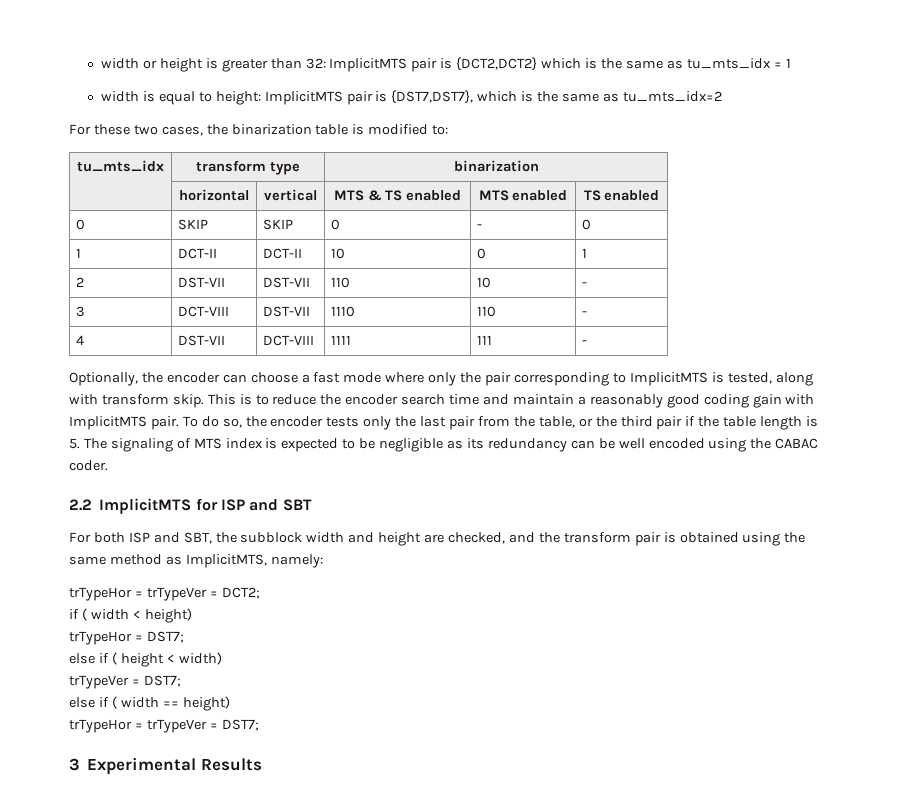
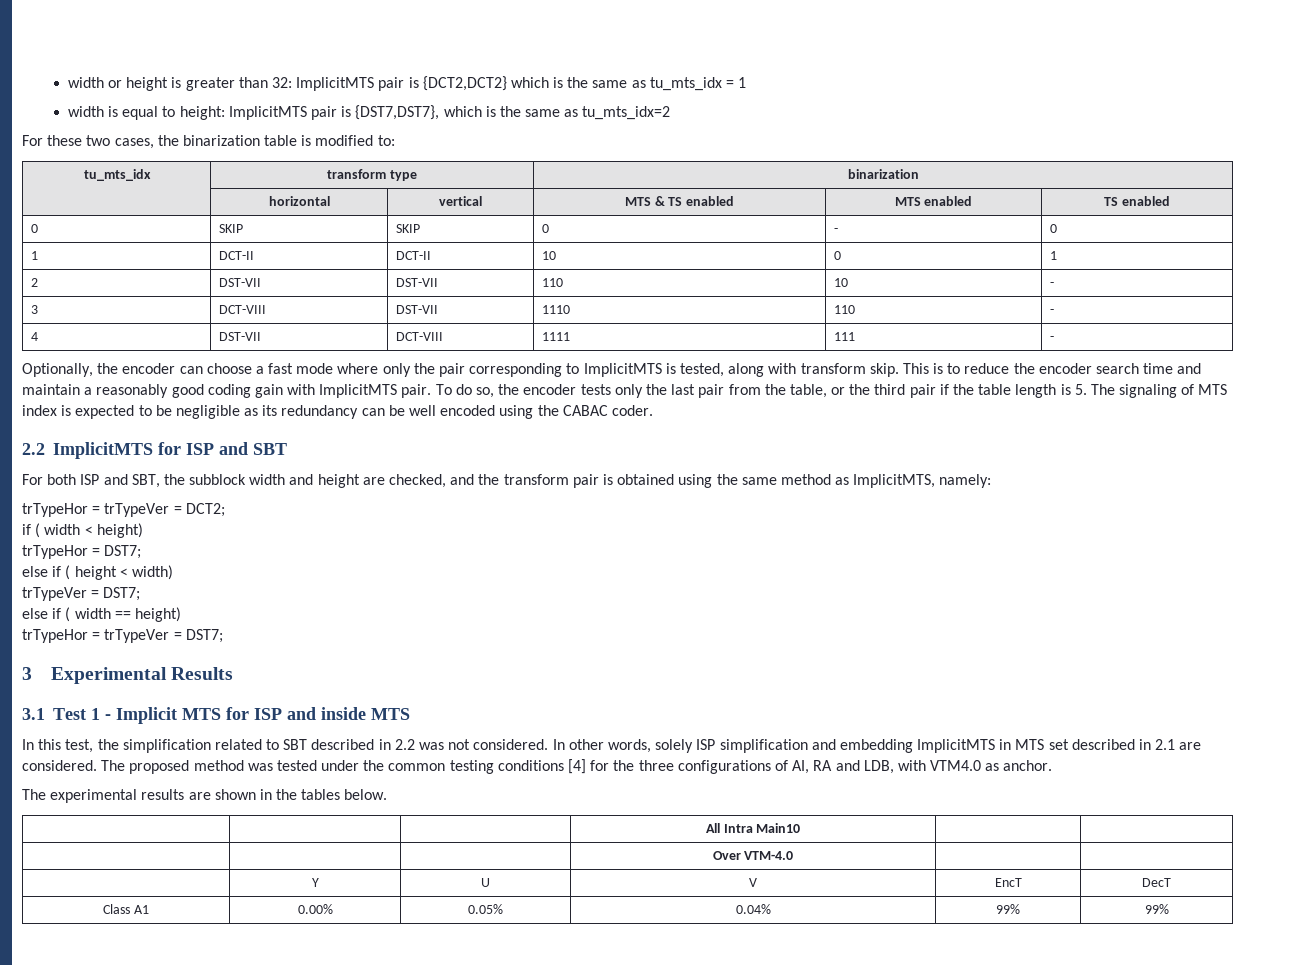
+ 3.1 Test 1 - Implicit MTS for ISP and inside MTS
+ In this test, the simplification related to SBT described in 2.2 was not considered. In other words, solely ISP simplification and embedding ImplicitMTS in MTS set described in 2.1 are considered. The proposed method was tested under the common testing conditions [4] for the three configurations of AI, RA and LDB, with VTM4.0 as anchor.
+ The experimental results are shown in the tables below.
+ | | | All Intra Main10 | |
+ | | | Over VTM-4.0 | |
+ | Y | U | V | EncT | DecT
+ Class A1 | 0.00% | 0.05% | 0.04% | 99% | 99%

